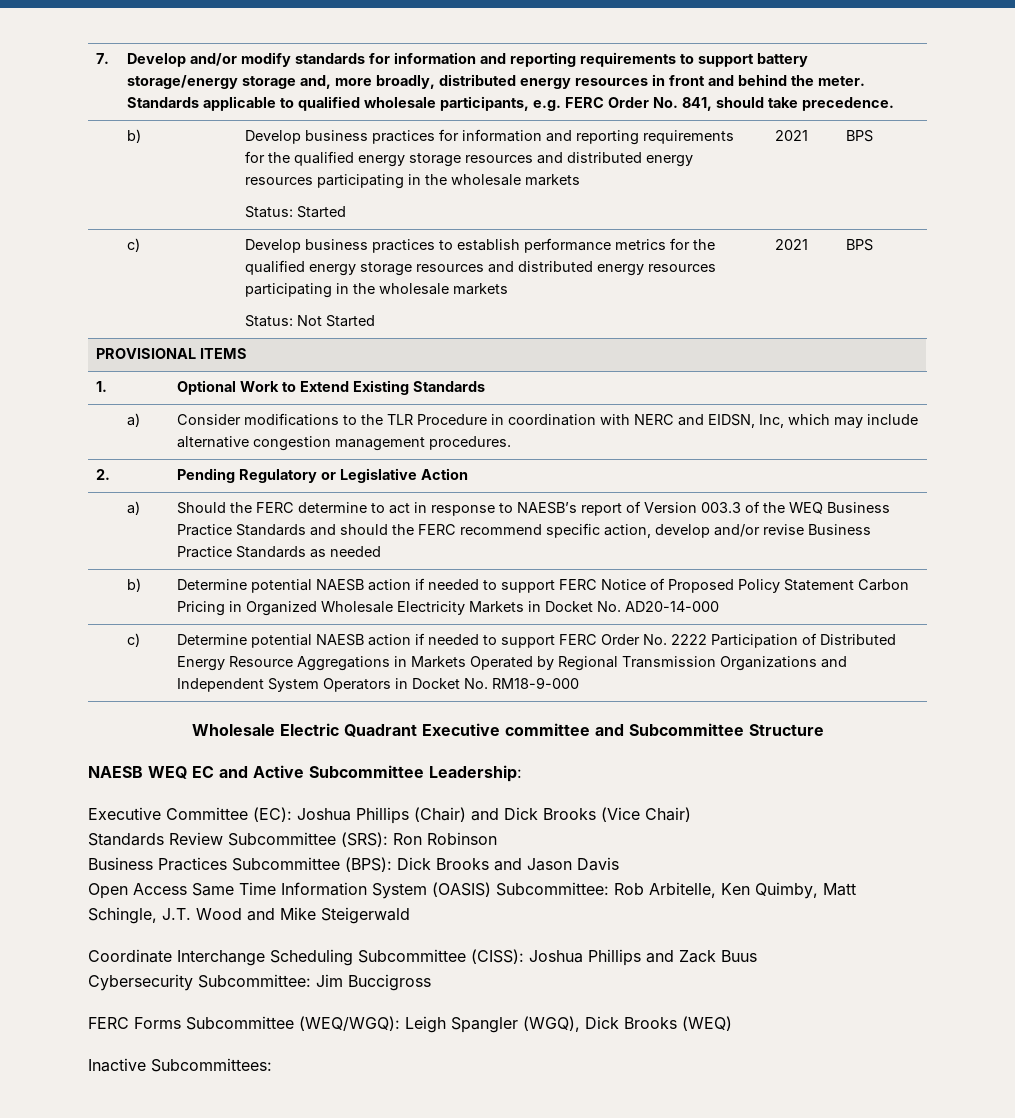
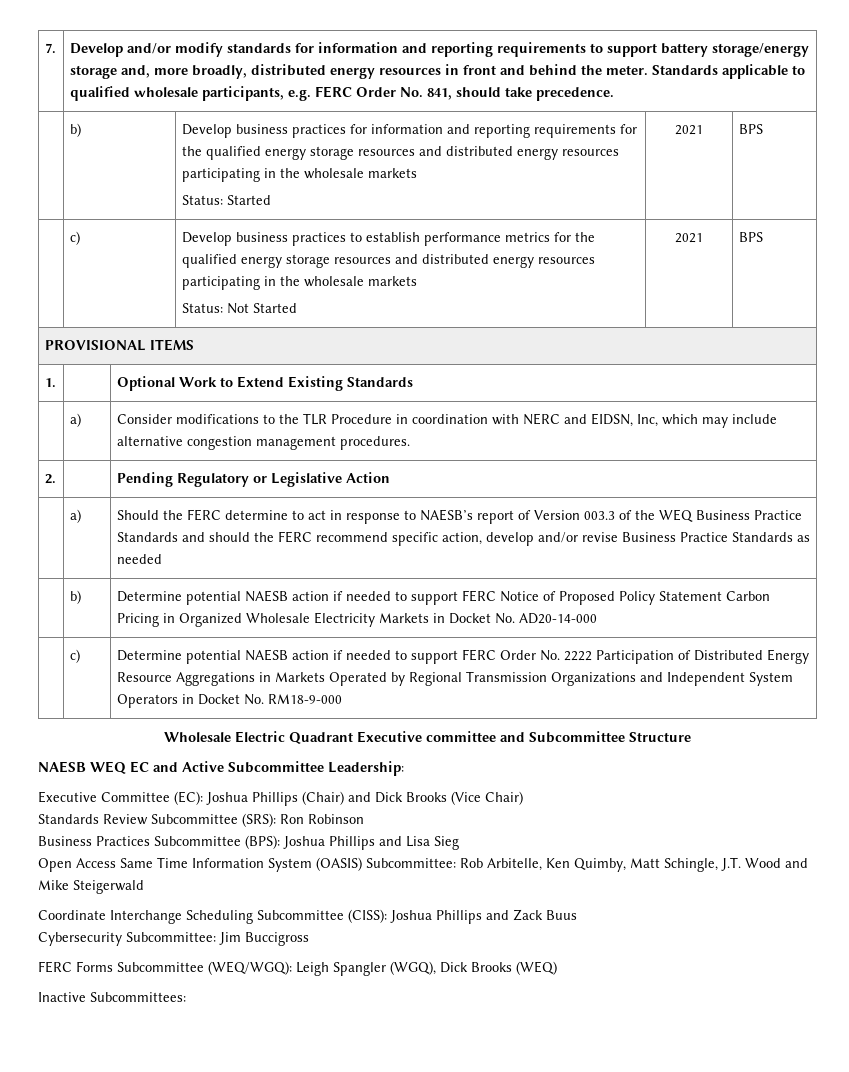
- Business Practices Subcommittee (BPS): Dick Brooks and Jason Davis
+ Business Practices Subcommittee (BPS): Joshua Phillips and Lisa Sieg

